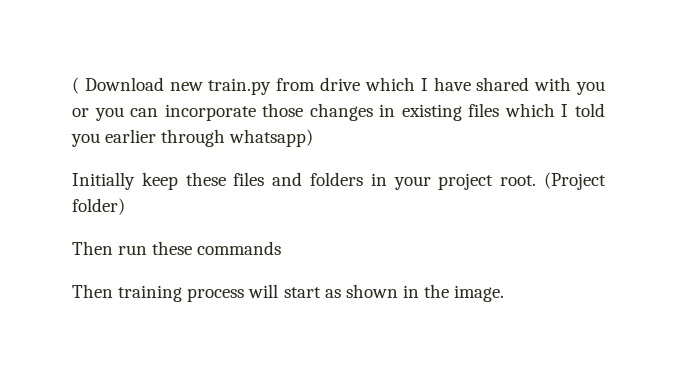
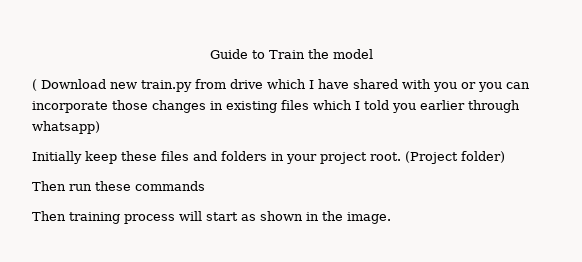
+ Guide to Train the model

